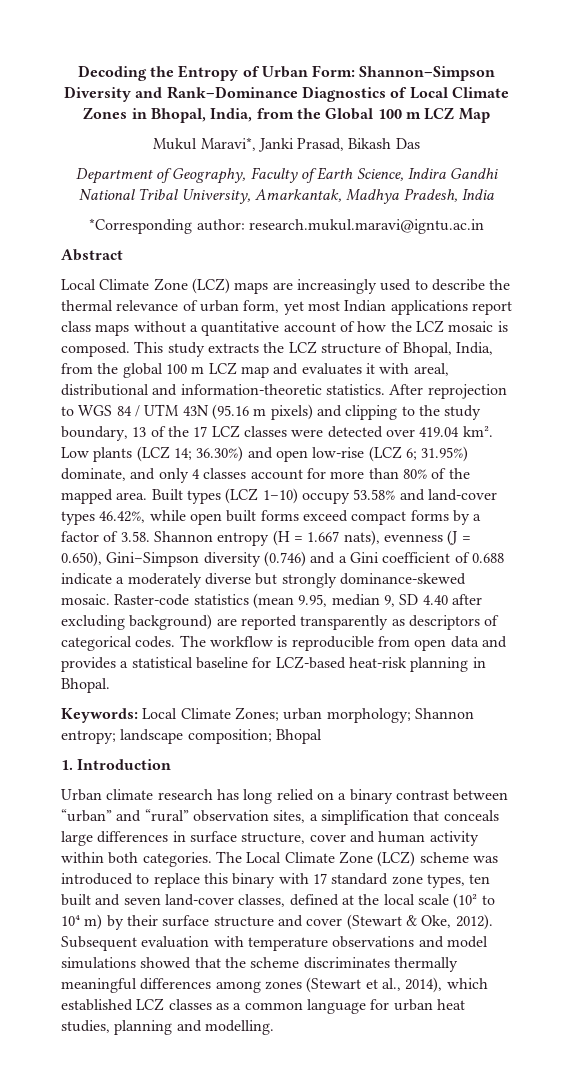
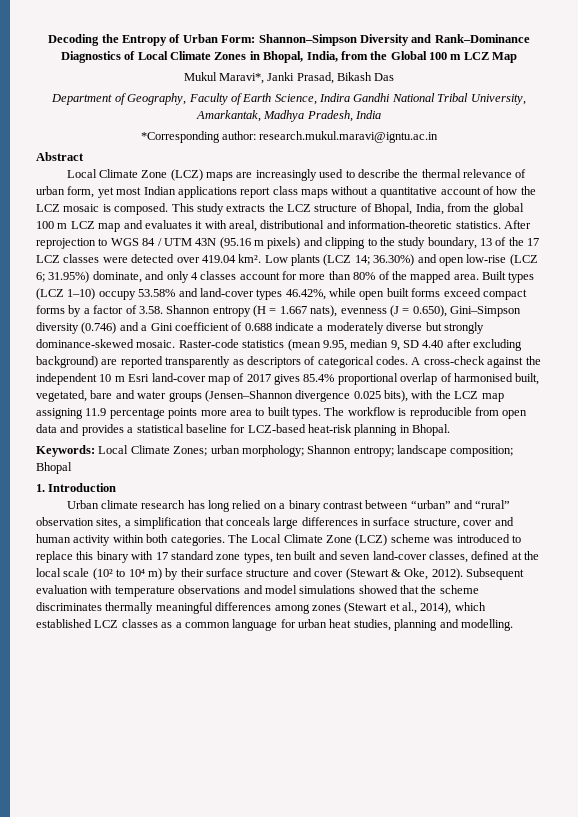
+ A cross-check against the independent 10 m Esri land-cover map of 2017 gives 85.4% proportional overlap of harmonised built, vegetated, bare and water groups (Jensen–Shannon divergence 0.025 bits), with the LCZ map assigning 11.9 percentage points more area to built types.

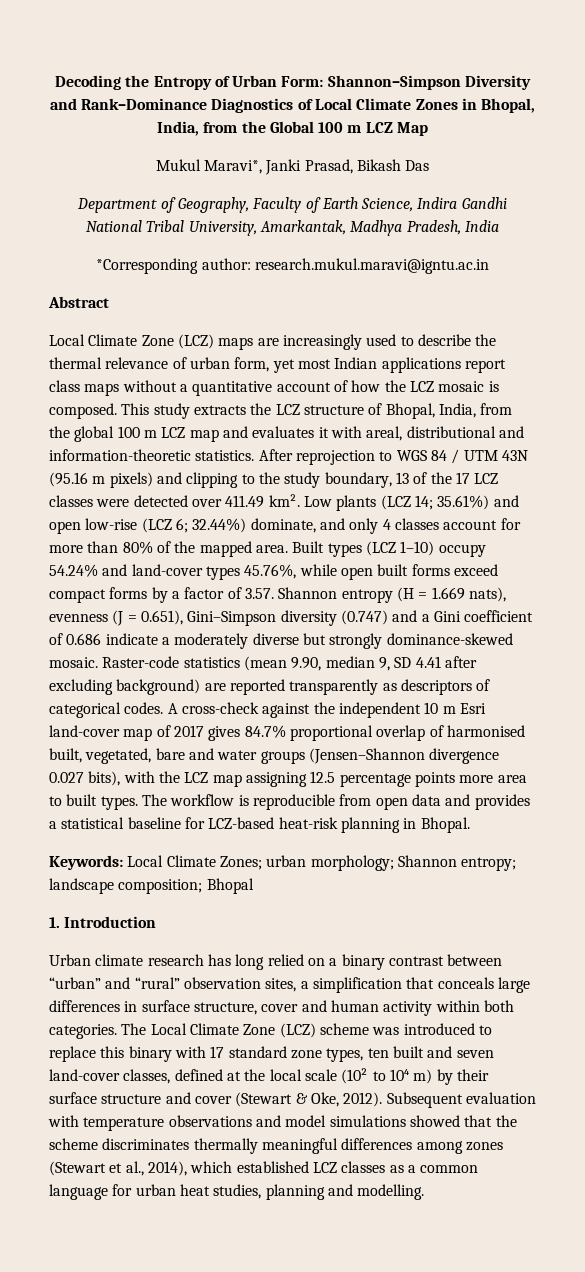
- After reprojection to WGS 84 / UTM 43N (95.16 m pixels) and clipping to the study boundary, 13 of the 17 LCZ classes were detected over 419.04 km².
+ After reprojection to WGS 84 / UTM 43N (95.16 m pixels) and clipping to the study boundary, 13 of the 17 LCZ classes were detected over 411.49 km².
- Low plants (LCZ 14; 36.30%) and open low-rise (LCZ 6; 31.95%) dominate, and only 4 classes account for more than 80% of the mapped area.
+ Low plants (LCZ 14; 35.61%) and open low-rise (LCZ 6; 32.44%) dominate, and only 4 classes account for more than 80% of the mapped area.
- Built types (LCZ 1–10) occupy 53.58% and land-cover types 46.42%, while open built forms exceed compact forms by a factor of 3.58. Shannon entropy (H = 1.667 nats), evenness (J = 0.650), Gini–Simpson diversity (0.746) and a Gini coefficient of 0.688 indicate a moderately diverse but strongly dominance-skewed mosaic.
+ Built types (LCZ 1–10) occupy 54.24% and land-cover types 45.76%, while open built forms exceed compact forms by a factor of 3.57. Shannon entropy (H = 1.669 nats), evenness (J = 0.651), Gini–Simpson diversity (0.747) and a Gini coefficient of 0.686 indicate a moderately diverse but strongly dominance-skewed mosaic.
- Raster-code statistics (mean 9.95, median 9, SD 4.40 after excluding background) are reported transparently as descriptors of categorical codes.
+ Raster-code statistics (mean 9.90, median 9, SD 4.41 after excluding background) are reported transparently as descriptors of categorical codes.
- A cross-check against the independent 10 m Esri land-cover map of 2017 gives 85.4% proportional overlap of harmonised built, vegetated, bare and water groups (Jensen–Shannon divergence 0.025 bits), with the LCZ map assigning 11.9 percentage points more area to built types.
+ A cross-check against the independent 10 m Esri land-cover map of 2017 gives 84.7% proportional overlap of harmonised built, vegetated, bare and water groups (Jensen–Shannon divergence 0.027 bits), with the LCZ map assigning 12.5 percentage points more area to built types.

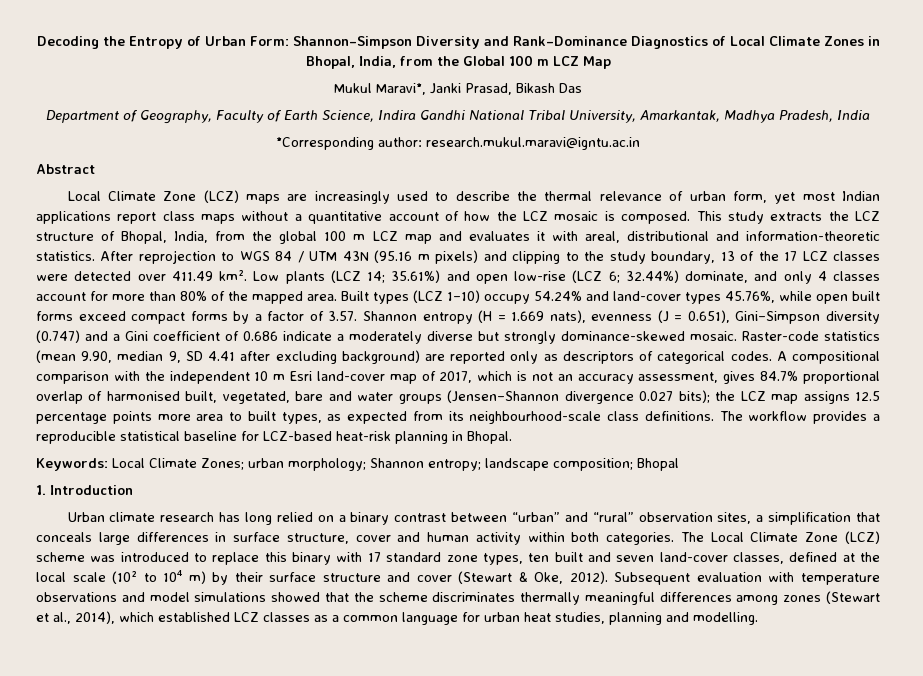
- Raster-code statistics (mean 9.90, median 9, SD 4.41 after excluding background) are reported transparently as descriptors of categorical codes.
+ Raster-code statistics (mean 9.90, median 9, SD 4.41 after excluding background) are reported only as descriptors of categorical codes.
- A cross-check against the independent 10 m Esri land-cover map of 2017 gives 84.7% proportional overlap of harmonised built, vegetated, bare and water groups (Jensen–Shannon divergence 0.027 bits), with the LCZ map assigning 12.5 percentage points more area to built types. The workflow is reproducible from open data and provides a statistical baseline for LCZ-based heat-risk planning in Bhopal.
+ A compositional comparison with the independent 10 m Esri land-cover map of 2017, which is not an accuracy assessment, gives 84.7% proportional overlap of harmonised built, vegetated, bare and water groups (Jensen–Shannon divergence 0.027 bits); the LCZ map assigns 12.5 percentage points more area to built types, as expected from its neighbourhood-scale class definitions. The workflow provides a reproducible statistical baseline for LCZ-based heat-risk planning in Bhopal.

